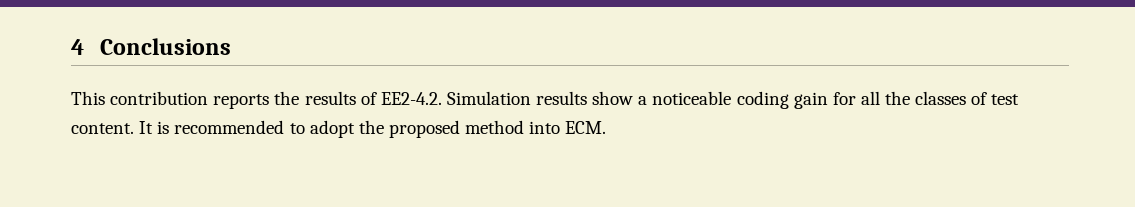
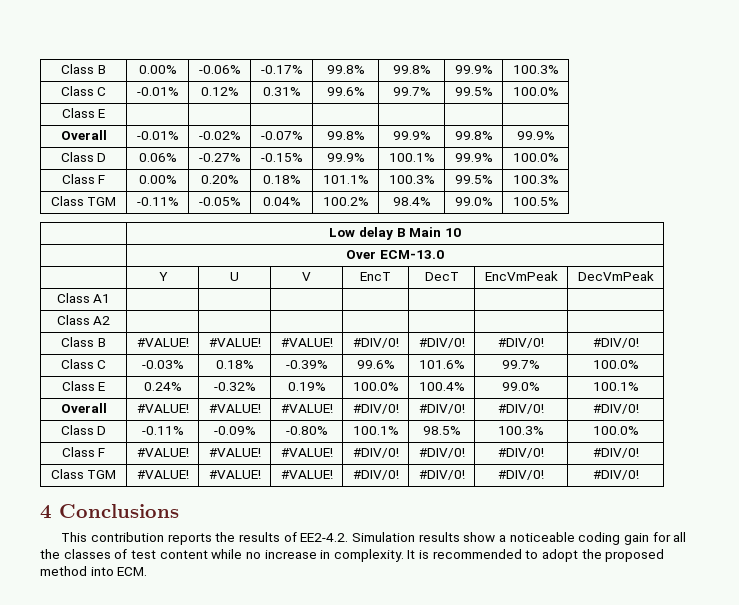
+ Class B | 0.00% | -0.06% | -0.17% | 99.8% | 99.8% | 99.9% | 100.3%
+ Class C | -0.01% | 0.12% | 0.31% | 99.6% | 99.7% | 99.5% | 100.0%
+ Class E | | | | | | |
+ Overall | -0.01% | -0.02% | -0.07% | 99.8% | 99.9% | 99.8% | 99.9%
+ Class D | 0.06% | -0.27% | -0.15% | 99.9% | 100.1% | 99.9% | 100.0%
+ Class F | 0.00% | 0.20% | 0.18% | 101.1% | 100.3% | 99.5% | 100.3%
+ Class TGM | -0.11% | -0.05% | 0.04% | 100.2% | 98.4% | 99.0% | 100.5%
+ | Low delay B Main 10
+ | Over ECM-13.0
+ | Y | U | V | EncT | DecT | EncVmPeak | DecVmPeak
+ Class A1 | | | | | | |
+ Class A2 | | | | | | |
+ Class B | #VALUE! | #VALUE! | #VALUE! | #DIV/0! | #DIV/0! | #DIV/0! | #DIV/0!
+ Class C | -0.03% | 0.18% | -0.39% | 99.6% | 101.6% | 99.7% | 100.0%
+ Class E | 0.24% | -0.32% | 0.19% | 100.0% | 100.4% | 99.0% | 100.1%
+ Overall | #VALUE! | #VALUE! | #VALUE! | #DIV/0! | #DIV/0! | #DIV/0! | #DIV/0!
+ Class D | -0.11% | -0.09% | -0.80% | 100.1% | 98.5% | 100.3% | 100.0%
+ Class F | #VALUE! | #VALUE! | #VALUE! | #DIV/0! | #DIV/0! | #DIV/0! | #DIV/0!
+ Class TGM | #VALUE! | #VALUE! | #VALUE! | #DIV/0! | #DIV/0! | #DIV/0! | #DIV/0!
- This contribution reports the results of EE2-4.2. Simulation results show a noticeable coding gain for all the classes of test content.
+ This contribution reports the results of EE2-4.2. Simulation results show a noticeable coding gain for all the classes of test content while no increase in complexity.

